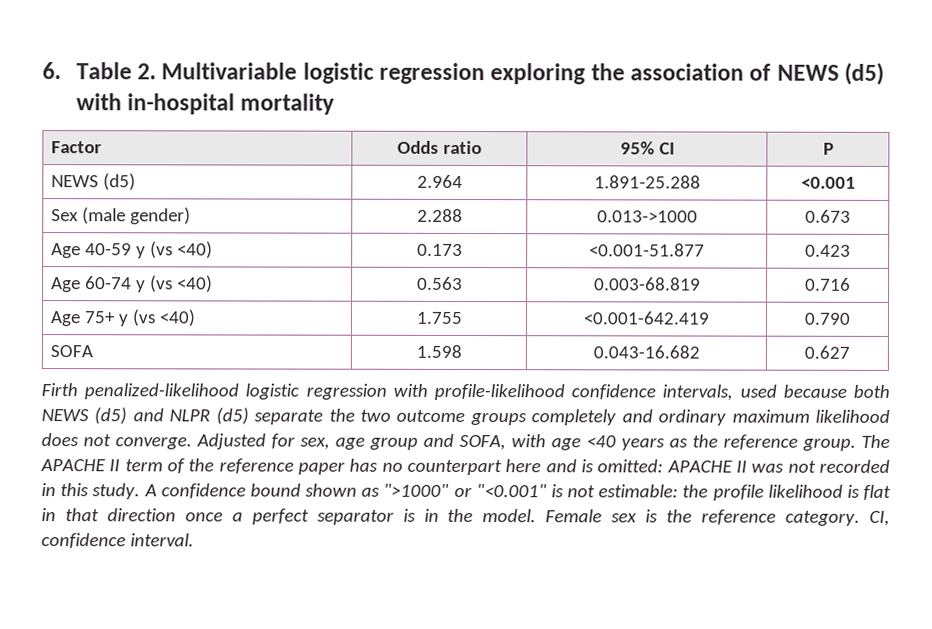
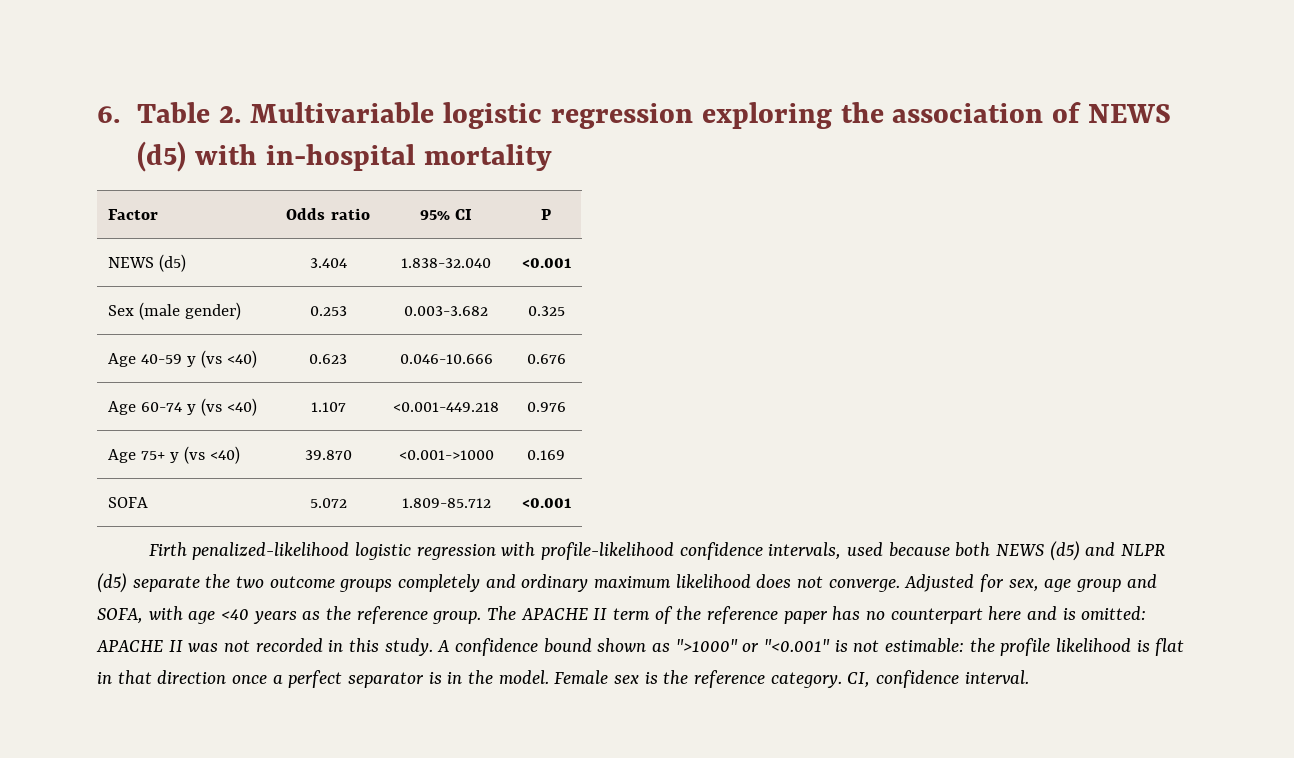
- NEWS (d5) | 2.964 | 1.891-25.288 | <0.001
+ NEWS (d5) | 3.404 | 1.838-32.040 | <0.001
- Sex (male gender) | 2.288 | 0.013->1000 | 0.673
+ Sex (male gender) | 0.253 | 0.003-3.682 | 0.325
- Age 40-59 y (vs <40) | 0.173 | <0.001-51.877 | 0.423
+ Age 40-59 y (vs <40) | 0.623 | 0.046-10.666 | 0.676
- Age 60-74 y (vs <40) | 0.563 | 0.003-68.819 | 0.716
+ Age 60-74 y (vs <40) | 1.107 | <0.001-449.218 | 0.976
- Age 75+ y (vs <40) | 1.755 | <0.001-642.419 | 0.790
- SOFA | 1.598 | 0.043-16.682 | 0.627
+ Age 75+ y (vs <40) | 39.870 | <0.001->1000 | 0.169
+ SOFA | 5.072 | 1.809-85.712 | <0.001

